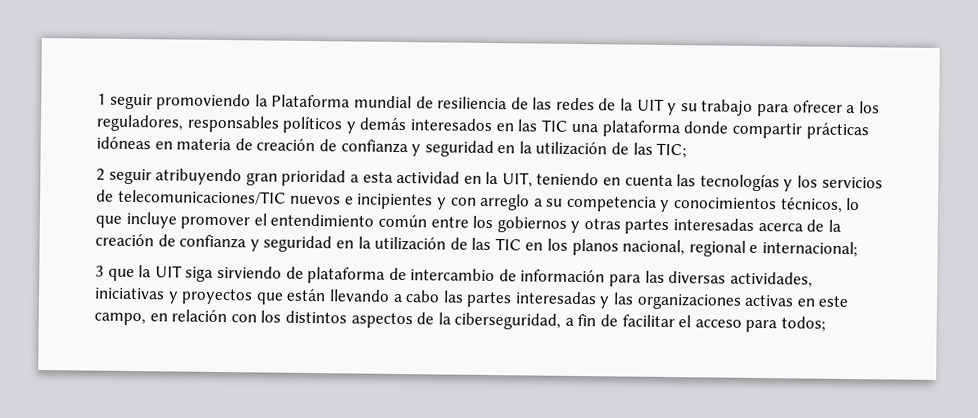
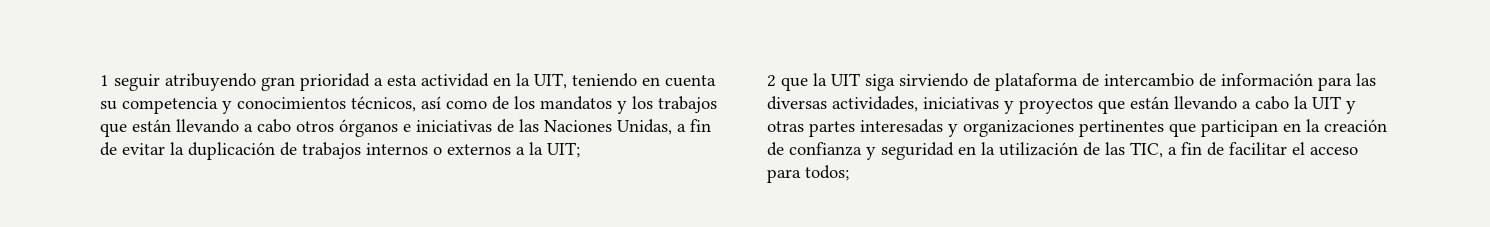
- 1 seguir promoviendo la Plataforma mundial de resiliencia de las redes de la UIT y su trabajo para ofrecer a los reguladores, responsables políticos y demás interesados en las TIC una plataforma donde compartir prácticas idóneas en materia de creación de confianza y seguridad en la utilización de las TIC;
- 2 seguir atribuyendo gran prioridad a esta actividad en la UIT, teniendo en cuenta las tecnologías y los servicios de telecomunicaciones/TIC nuevos e incipientes y con arreglo a su competencia y conocimientos técnicos, lo que incluye promover el entendimiento común entre los gobiernos y otras partes interesadas acerca de la creación de confianza y seguridad en la utilización de las TIC en los planos nacional, regional e internacional;
- 3 que la UIT siga sirviendo de plataforma de intercambio de información para las diversas actividades, iniciativas y proyectos que están llevando a cabo las partes interesadas y las organizaciones activas en este campo, en relación con los distintos aspectos de la ciberseguridad, a fin de facilitar el acceso para todos;
+ 1 seguir atribuyendo gran prioridad a esta actividad en la UIT, teniendo en cuenta su competencia y conocimientos técnicos, así como de los mandatos y los trabajos que están llevando a cabo otros órganos e iniciativas de las Naciones Unidas, a fin de evitar la duplicación de trabajos internos o externos a la UIT;
+ 2 que la UIT siga sirviendo de plataforma de intercambio de información para las diversas actividades, iniciativas y proyectos que están llevando a cabo la UIT y otras partes interesadas y organizaciones pertinentes que participan en la creación de confianza y seguridad en la utilización de las TIC, a fin de facilitar el acceso para todos;

